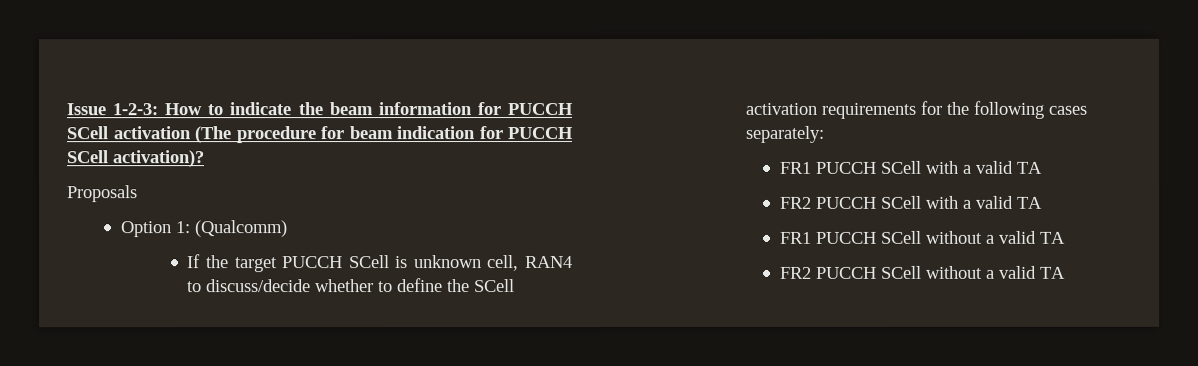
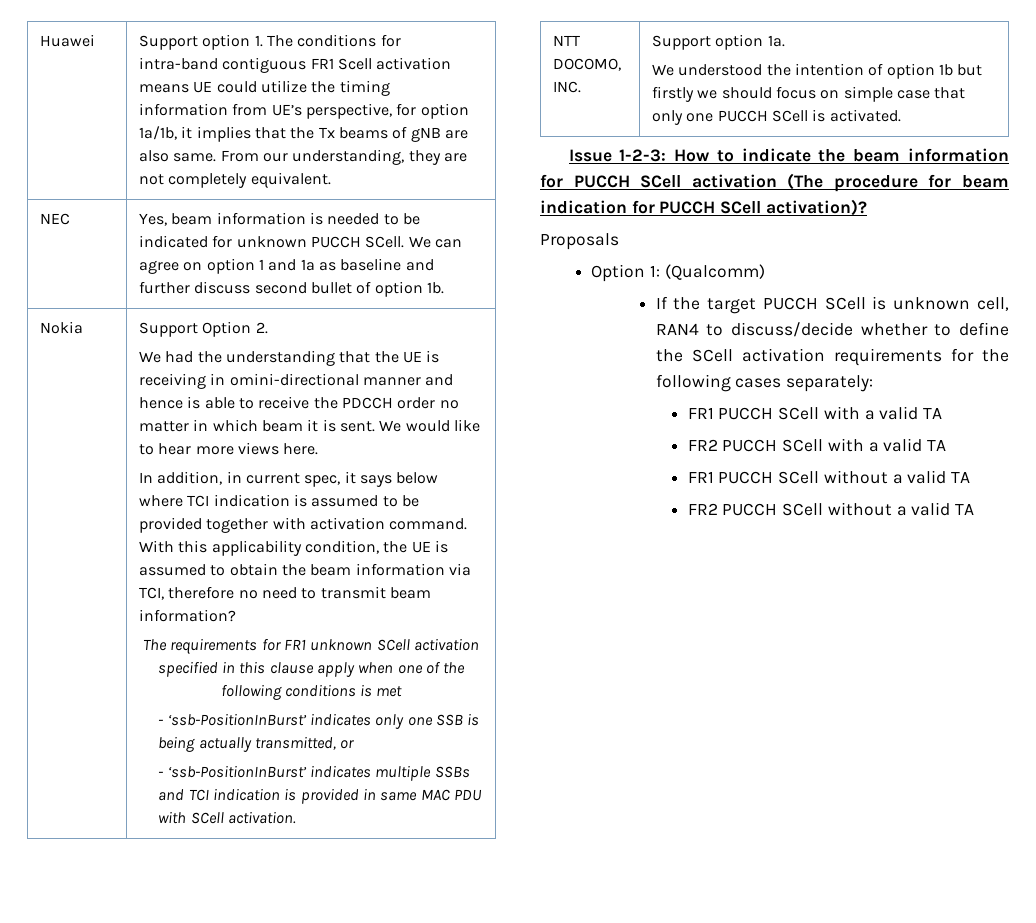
+ Huawei | Support option 1. The conditions for intra-band contiguous FR1 Scell activation means UE could utilize the timing information from UE’s perspective, for option 1a/1b, it implies that the Tx beams of gNB are also same. From our understanding, they are not completely equivalent.
+ NEC | Yes, beam information is needed to be indicated for unknown PUCCH SCell. We can agree on option 1 and 1a as baseline and further discuss second bullet of option 1b.
+ Nokia | Support Option 2.
+ We had the understanding that the UE is receiving in omini-directional manner and hence is able to receive the PDCCH order no matter in which beam it is sent. We would like to hear more views here.
+ In addition, in current spec, it says below where TCI indication is assumed to be provided together with activation command. With this applicability condition, the UE is assumed to obtain the beam information via TCI, therefore no need to transmit beam information?
+ The requirements for FR1 unknown SCell activation specified in this clause apply when one of the following conditions is met
+ - ‘ssb-PositionInBurst’ indicates only one SSB is being actually transmitted, or
+ - ‘ssb-PositionInBurst’ indicates multiple SSBs and TCI indication is provided in same MAC PDU with SCell activation.
+ NTT DOCOMO, INC. | Support option 1a.
+ We understood the intention of option 1b but firstly we should focus on simple case that only one PUCCH SCell is activated.

